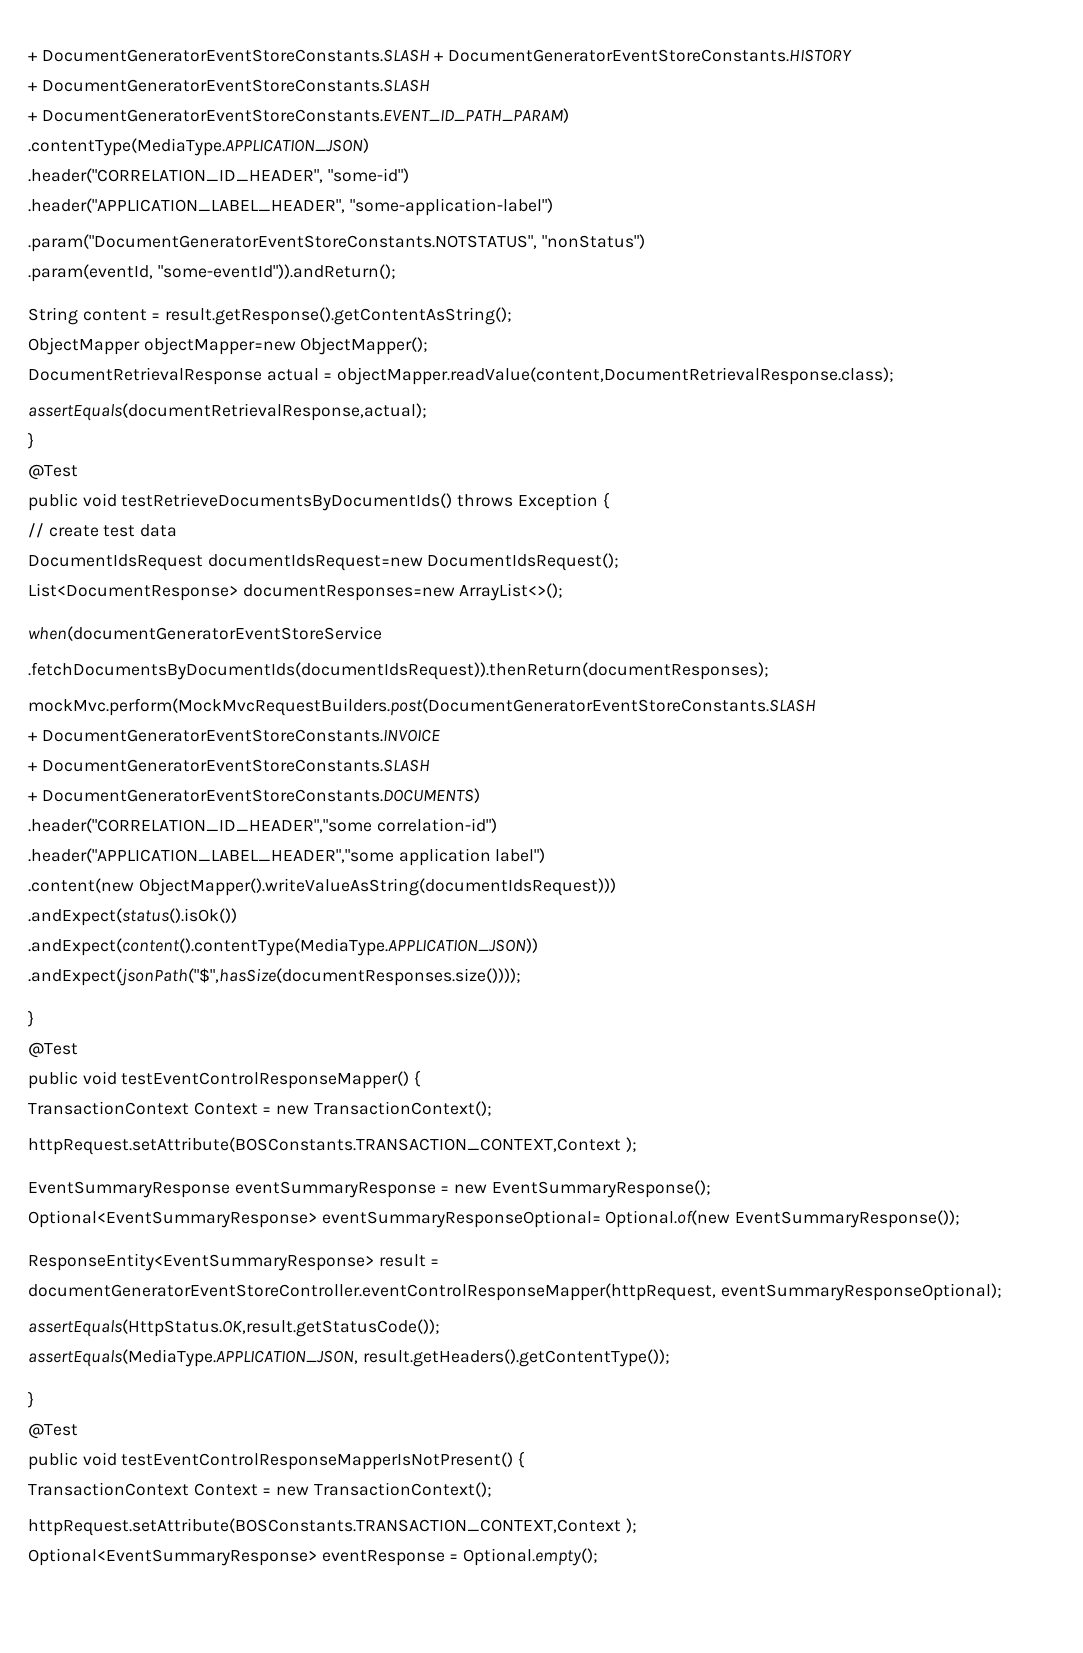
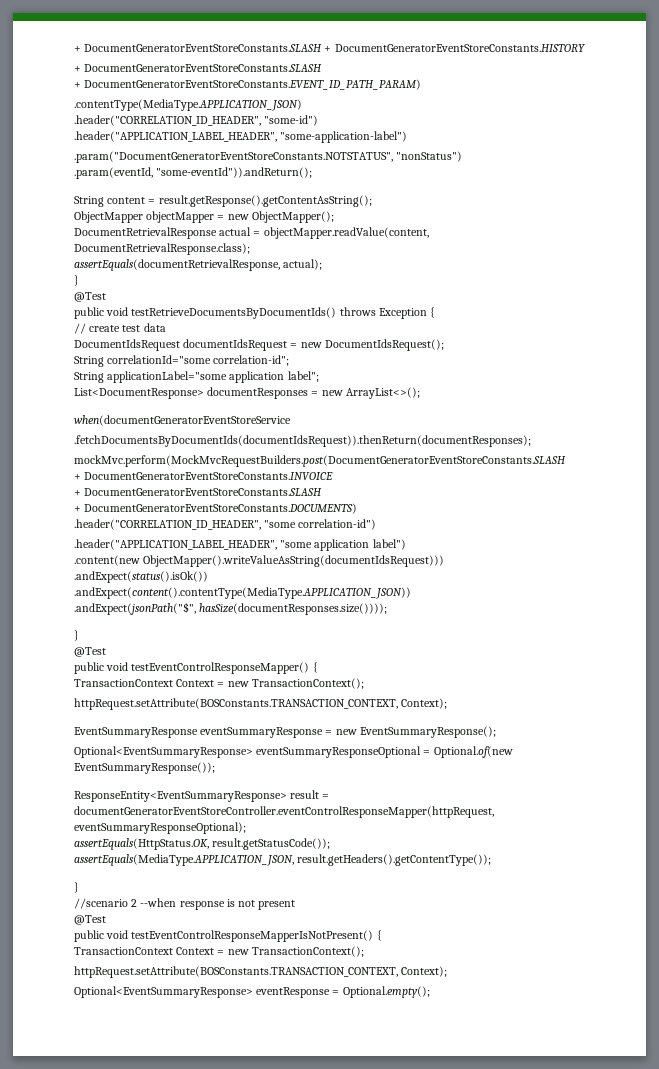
- ObjectMapper objectMapper=new ObjectMapper();
+ ObjectMapper objectMapper = new ObjectMapper();
- DocumentRetrievalResponse actual = objectMapper.readValue(content,DocumentRetrievalResponse.class);
- assertEquals(documentRetrievalResponse,actual);
+ DocumentRetrievalResponse actual = objectMapper.readValue(content, DocumentRetrievalResponse.class);
+ assertEquals(documentRetrievalResponse, actual);
- DocumentIdsRequest documentIdsRequest=new DocumentIdsRequest();
- List<DocumentResponse> documentResponses=new ArrayList<>();
+ DocumentIdsRequest documentIdsRequest = new DocumentIdsRequest();
+ String correlationId="some correlation-id";
+ String applicationLabel="some application label";
+ List<DocumentResponse> documentResponses = new ArrayList<>();
- .header("CORRELATION_ID_HEADER","some correlation-id")
+ .header("CORRELATION_ID_HEADER", "some correlation-id")
- .header("APPLICATION_LABEL_HEADER","some application label")
+ .header("APPLICATION_LABEL_HEADER", "some application label")
- .andExpect(jsonPath("$",hasSize(documentResponses.size())));
+ .andExpect(jsonPath("$", hasSize(documentResponses.size())));
  public void testEventControlResponseMapper() {
  TransactionContext Context = new TransactionContext();
- httpRequest.setAttribute(BOSConstants.TRANSACTION_CONTEXT,Context );
+ httpRequest.setAttribute(BOSConstants.TRANSACTION_CONTEXT, Context);
- Optional<EventSummaryResponse> eventSummaryResponseOptional= Optional.of(new EventSummaryResponse());
+ Optional<EventSummaryResponse> eventSummaryResponseOptional = Optional.of(new EventSummaryResponse());
- assertEquals(HttpStatus.OK,result.getStatusCode());
+ assertEquals(HttpStatus.OK, result.getStatusCode());
+ //scenario 2 --when response is not present
  public void testEventControlResponseMapperIsNotPresent() {
  TransactionContext Context = new TransactionContext();
- httpRequest.setAttribute(BOSConstants.TRANSACTION_CONTEXT,Context );
+ httpRequest.setAttribute(BOSConstants.TRANSACTION_CONTEXT, Context);

